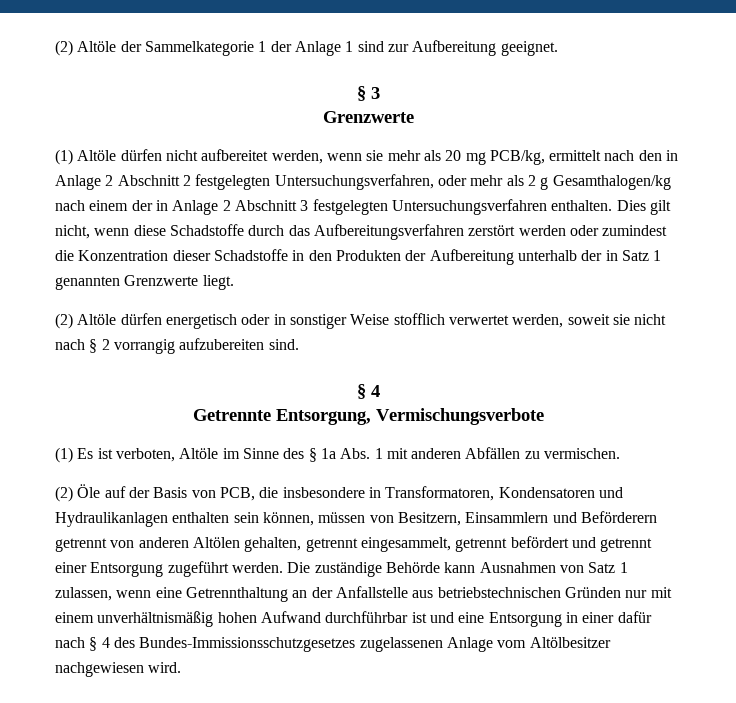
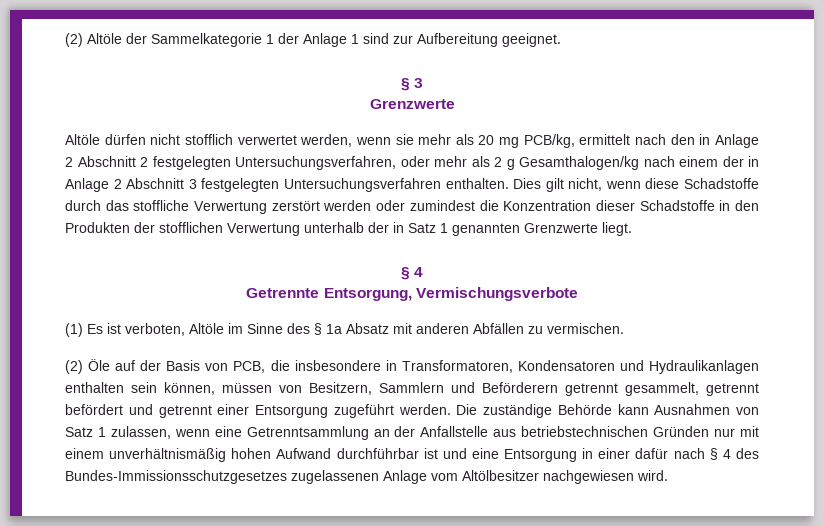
- (1) Altöle dürfen nicht aufbereitet werden, wenn sie mehr als 20 mg PCB/kg, ermittelt nach den in Anlage 2 Abschnitt 2 festgelegten Untersuchungsverfahren, oder mehr als 2 g Gesamthalogen/kg nach einem der in Anlage 2 Abschnitt 3 festgelegten Untersuchungsverfahren enthalten.
+ Altöle dürfen nicht stofflich verwertet werden, wenn sie mehr als 20 mg PCB/kg, ermittelt nach den in Anlage 2 Abschnitt 2 festgelegten Untersuchungsverfahren, oder mehr als 2 g Gesamthalogen/kg nach einem der in Anlage 2 Abschnitt 3 festgelegten Untersuchungsverfahren enthalten.
- Dies gilt nicht, wenn diese Schadstoffe durch das Aufbereitungsverfahren zerstört werden oder zumindest die Konzentration dieser Schadstoffe in den Produkten der Aufbereitung unterhalb der in Satz 1 genannten Grenzwerte liegt.
+ Dies gilt nicht, wenn diese Schadstoffe durch das stoffliche Verwertung zerstört werden oder zumindest die Konzentration dieser Schadstoffe in den Produkten der stofflichen Verwertung unterhalb der in Satz 1 genannten Grenzwerte liegt.
- (2) Altöle dürfen energetisch oder in sonstiger Weise stofflich verwertet werden, soweit sie nicht nach § 2 vorrangig aufzubereiten sind.
- (1) Es ist verboten, Altöle im Sinne des § 1a Abs. 1 mit anderen Abfällen zu vermischen.
+ (1) Es ist verboten, Altöle im Sinne des § 1a Absatz mit anderen Abfällen zu vermischen.
- (2) Öle auf der Basis von PCB, die insbesondere in Transformatoren, Kondensatoren und Hydraulikanlagen enthalten sein können, müssen von Besitzern, Einsammlern und Beförderern getrennt von anderen Altölen gehalten, getrennt eingesammelt, getrennt befördert und getrennt einer Entsorgung zugeführt werden.
+ (2) Öle auf der Basis von PCB, die insbesondere in Transformatoren, Kondensatoren und Hydraulikanlagen enthalten sein können, müssen von Besitzern, Sammlern und Beförderern getrennt gesammelt, getrennt befördert und getrennt einer Entsorgung zugeführt werden.
- Die zuständige Behörde kann Ausnahmen von Satz 1 zulassen, wenn eine Getrennthaltung an der Anfallstelle aus betriebstechnischen Gründen nur mit einem unverhältnismäßig hohen Aufwand durchführbar ist und eine Entsorgung in einer dafür nach § 4 des Bundes-Immissionsschutzgesetzes zugelassenen Anlage vom Altölbesitzer nachgewiesen wird.
+ Die zuständige Behörde kann Ausnahmen von Satz 1 zulassen, wenn eine Getrenntsammlung an der Anfallstelle aus betriebstechnischen Gründen nur mit einem unverhältnismäßig hohen Aufwand durchführbar ist und eine Entsorgung in einer dafür nach § 4 des Bundes-Immissionsschutzgesetzes zugelassenen Anlage vom Altölbesitzer nachgewiesen wird.

